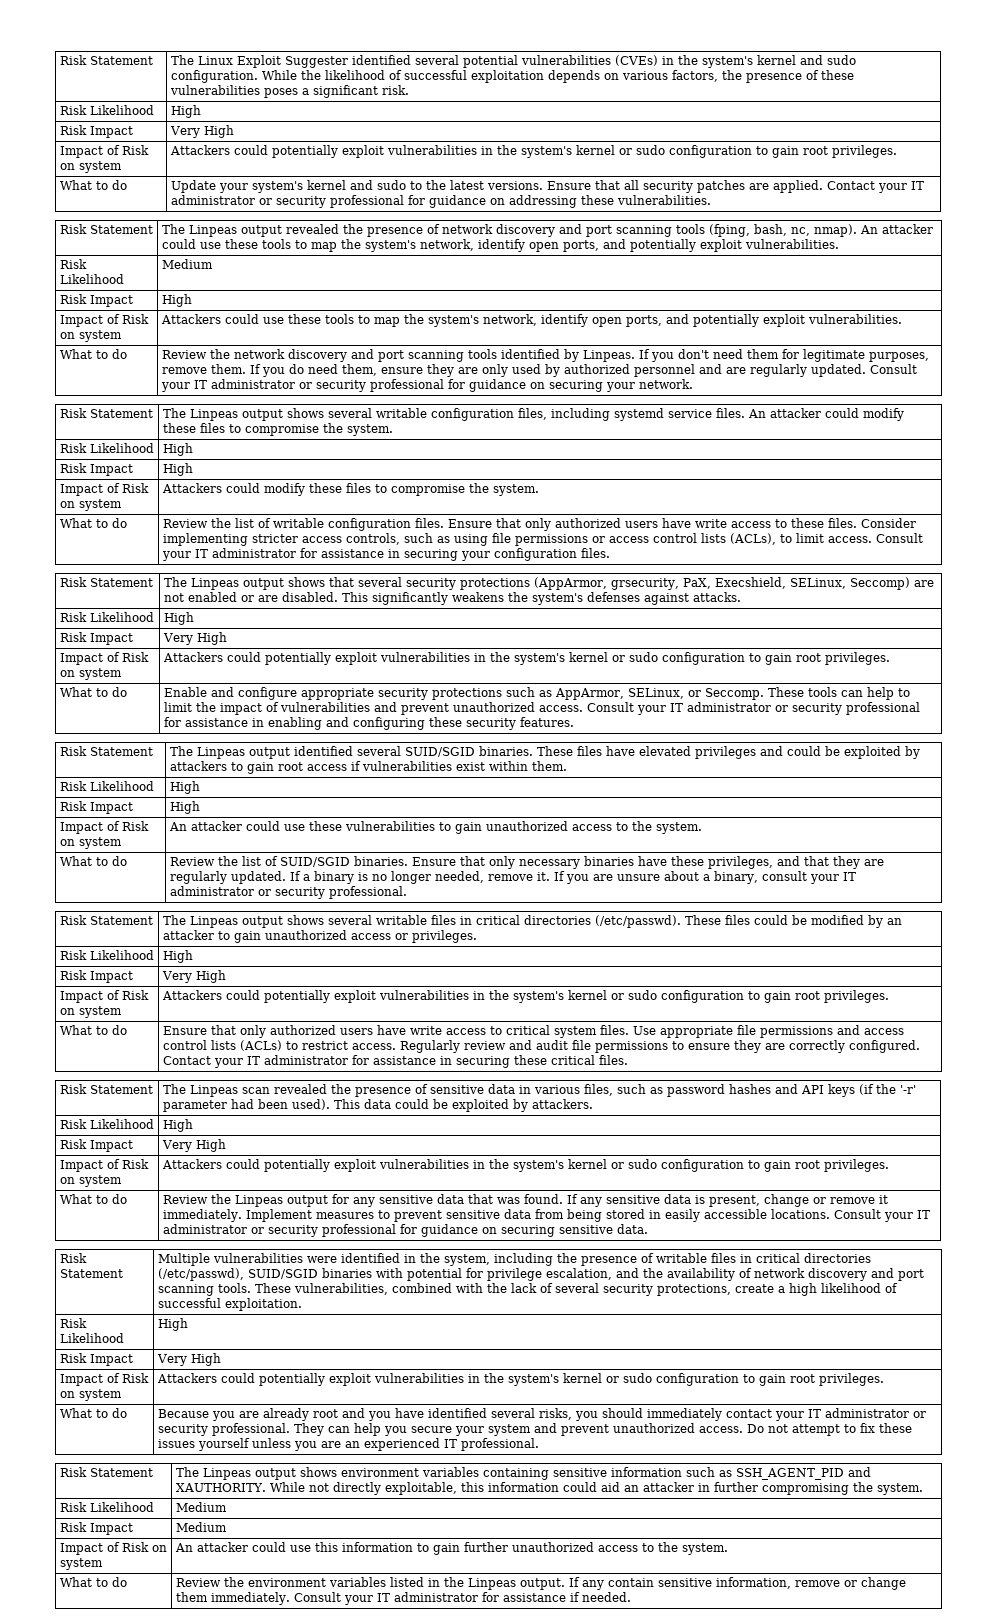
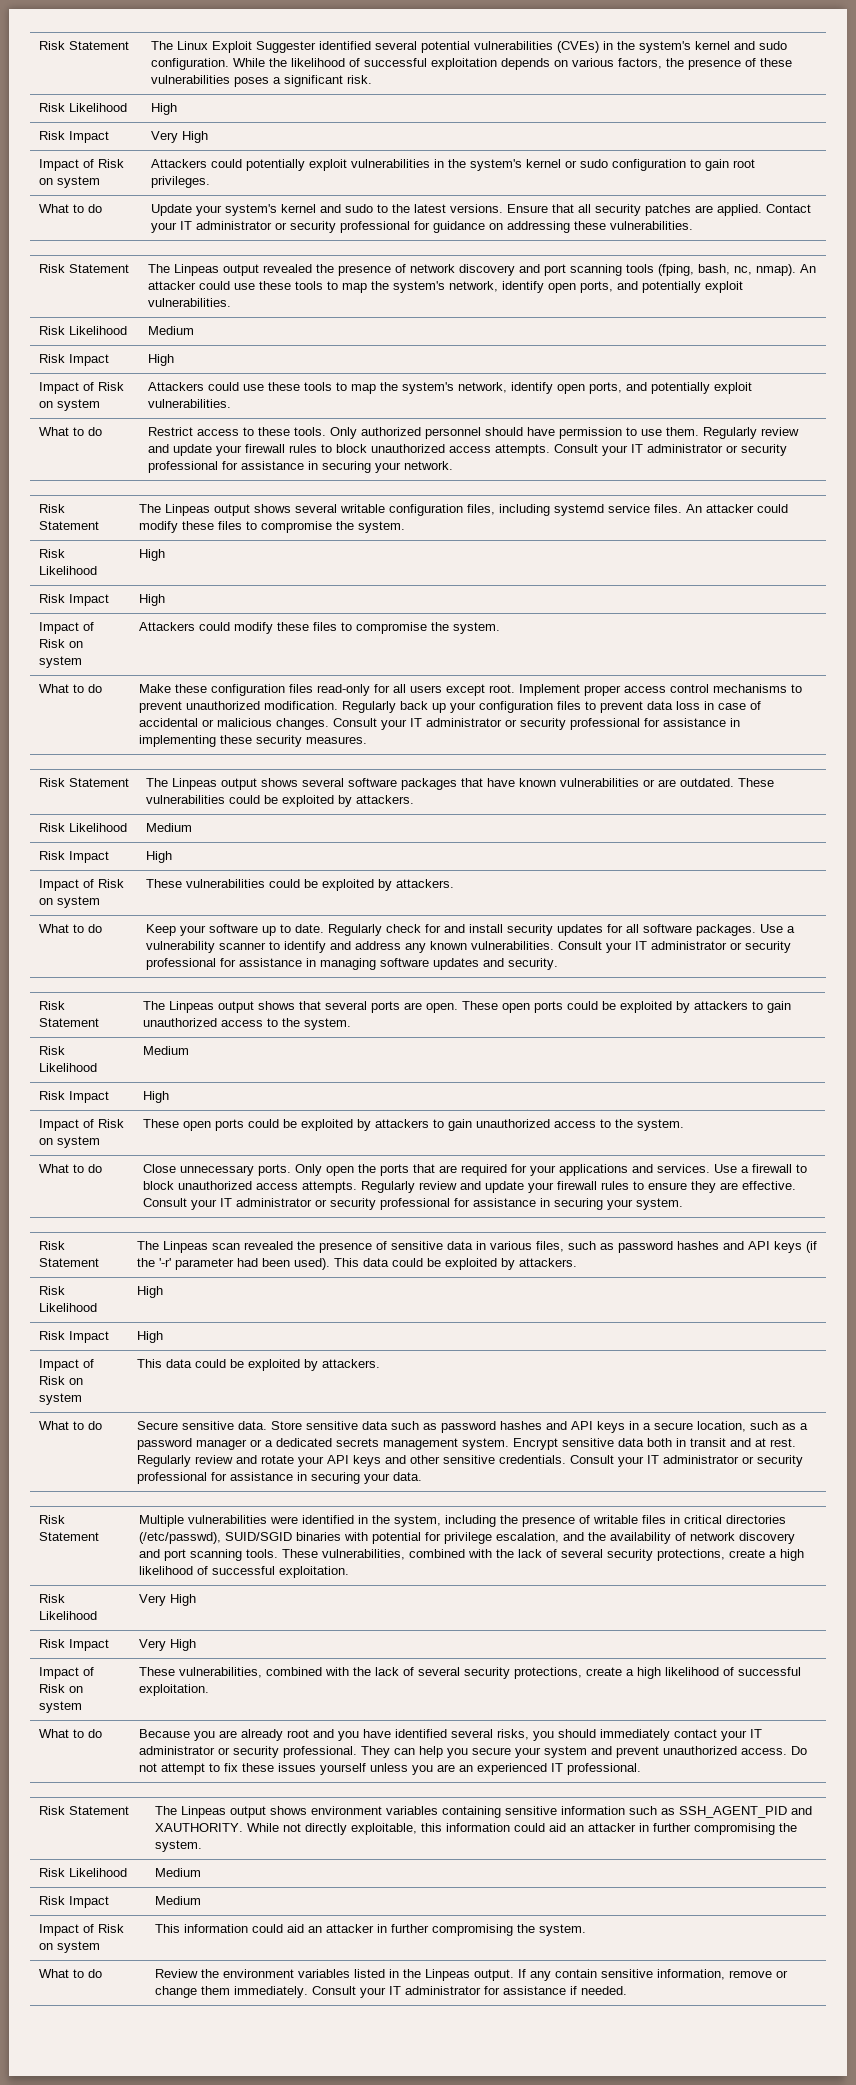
- Review the network discovery and port scanning tools identified by Linpeas. If you don't need them for legitimate purposes, remove them. If you do need them, ensure they are only used by authorized personnel and are regularly updated. Consult your IT administrator or security professional for guidance on securing your network.
+ Restrict access to these tools. Only authorized personnel should have permission to use them. Regularly review and update your firewall rules to block unauthorized access attempts. Consult your IT administrator or security professional for assistance in securing your network.
- Review the list of writable configuration files. Ensure that only authorized users have write access to these files. Consider implementing stricter access controls, such as using file permissions or access control lists (ACLs), to limit access. Consult your IT administrator for assistance in securing your configuration files.
- Risk Statement | The Linpeas output shows that several security protections (AppArmor, grsecurity, PaX, Execshield, SELinux, Seccomp) are not enabled or are disabled. This significantly weakens the system's defenses against attacks.
- Risk Likelihood | High
- Risk Impact | Very High
- Impact of Risk on system | Attackers could potentially exploit vulnerabilities in the system's kernel or sudo configuration to gain root privileges.
- What to do | Enable and configure appropriate security protections such as AppArmor, SELinux, or Seccomp. These tools can help to limit the impact of vulnerabilities and prevent unauthorized access.
+ Make these configuration files read-only for all users except root. Implement proper access control mechanisms to prevent unauthorized modification. Regularly back up your configuration files to prevent data loss in case of accidental or malicious changes.
- Consult your IT administrator or security professional for assistance in enabling and configuring these security features.
- Risk Statement | The Linpeas output identified several SUID/SGID binaries. These files have elevated privileges and could be exploited by attackers to gain root access if vulnerabilities exist within them.
- Risk Likelihood | High
+ Consult your IT administrator or security professional for assistance in implementing these security measures.
+ Risk Statement | The Linpeas output shows several software packages that have known vulnerabilities or are outdated. These vulnerabilities could be exploited by attackers.
+ Risk Likelihood | Medium
  Risk Impact | High
- Impact of Risk on system | An attacker could use these vulnerabilities to gain unauthorized access to the system.
+ Impact of Risk on system | These vulnerabilities could be exploited by attackers.
+ What to do | Keep your software up to date. Regularly check for and install security updates for all software packages. Use a vulnerability scanner to identify and address any known vulnerabilities. Consult your IT administrator or security professional for assistance in managing software updates and security.
+ Risk Statement | The Linpeas output shows that several ports are open. These open ports could be exploited by attackers to gain unauthorized access to the system.
+ Risk Likelihood | Medium
+ Risk Impact | High
+ Impact of Risk on system | These open ports could be exploited by attackers to gain unauthorized access to the system.
- Review the list of SUID/SGID binaries. Ensure that only necessary binaries have these privileges, and that they are regularly updated. If a binary is no longer needed, remove it. If you are unsure about a binary, consult your IT administrator or security professional.
- Risk Statement | The Linpeas output shows several writable files in critical directories (/etc/passwd). These files could be modified by an attacker to gain unauthorized access or privileges.
- Risk Likelihood | High
- Risk Impact | Very High
- Impact of Risk on system | Attackers could potentially exploit vulnerabilities in the system's kernel or sudo configuration to gain root privileges.
- What to do | Ensure that only authorized users have write access to critical system files. Use appropriate file permissions and access control lists (ACLs) to restrict access. Regularly review and audit file permissions to ensure they are correctly configured. Contact your IT administrator for assistance in securing these critical files.
+ Close unnecessary ports. Only open the ports that are required for your applications and services. Use a firewall to block unauthorized access attempts. Regularly review and update your firewall rules to ensure they are effective. Consult your IT administrator or security professional for assistance in securing your system.
  Risk Statement | The Linpeas scan revealed the presence of sensitive data in various files, such as password hashes and API keys (if the '-r' parameter had been used). This data could be exploited by attackers.
  Risk Likelihood | High
- Risk Impact | Very High
- Impact of Risk on system | Attackers could potentially exploit vulnerabilities in the system's kernel or sudo configuration to gain root privileges.
- What to do | Review the Linpeas output for any sensitive data that was found. If any sensitive data is present, change or remove it immediately. Implement measures to prevent sensitive data from being stored in easily accessible locations. Consult your IT administrator or security professional for guidance on securing sensitive data.
+ Risk Impact | High
+ Impact of Risk on system | This data could be exploited by attackers.
+ What to do | Secure sensitive data. Store sensitive data such as password hashes and API keys in a secure location, such as a password manager or a dedicated secrets management system. Encrypt sensitive data both in transit and at rest. Regularly review and rotate your API keys and other sensitive credentials. Consult your IT administrator or security professional for assistance in securing your data.
  Multiple vulnerabilities were identified in the system, including the presence of writable files in critical directories (/etc/passwd), SUID/SGID binaries with potential for privilege escalation, and the availability of network discovery and port scanning tools. These vulnerabilities, combined with the lack of several security protections, create a high likelihood of successful exploitation.
- Risk Likelihood | High
+ Risk Likelihood | Very High
  Risk Impact | Very High
- Impact of Risk on system | Attackers could potentially exploit vulnerabilities in the system's kernel or sudo configuration to gain root privileges.
+ Impact of Risk on system | These vulnerabilities, combined with the lack of several security protections, create a high likelihood of successful exploitation.
- Impact of Risk on system | An attacker could use this information to gain further unauthorized access to the system.
+ Impact of Risk on system | This information could aid an attacker in further compromising the system.

